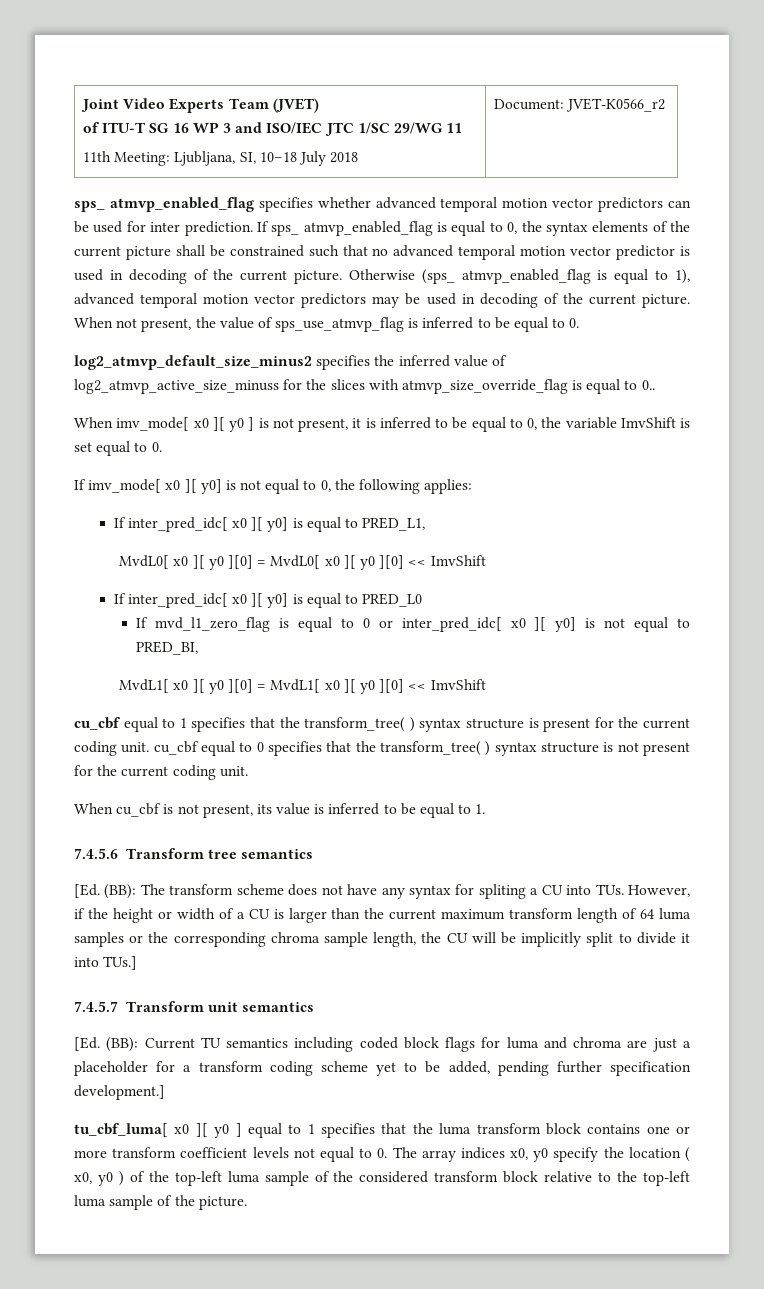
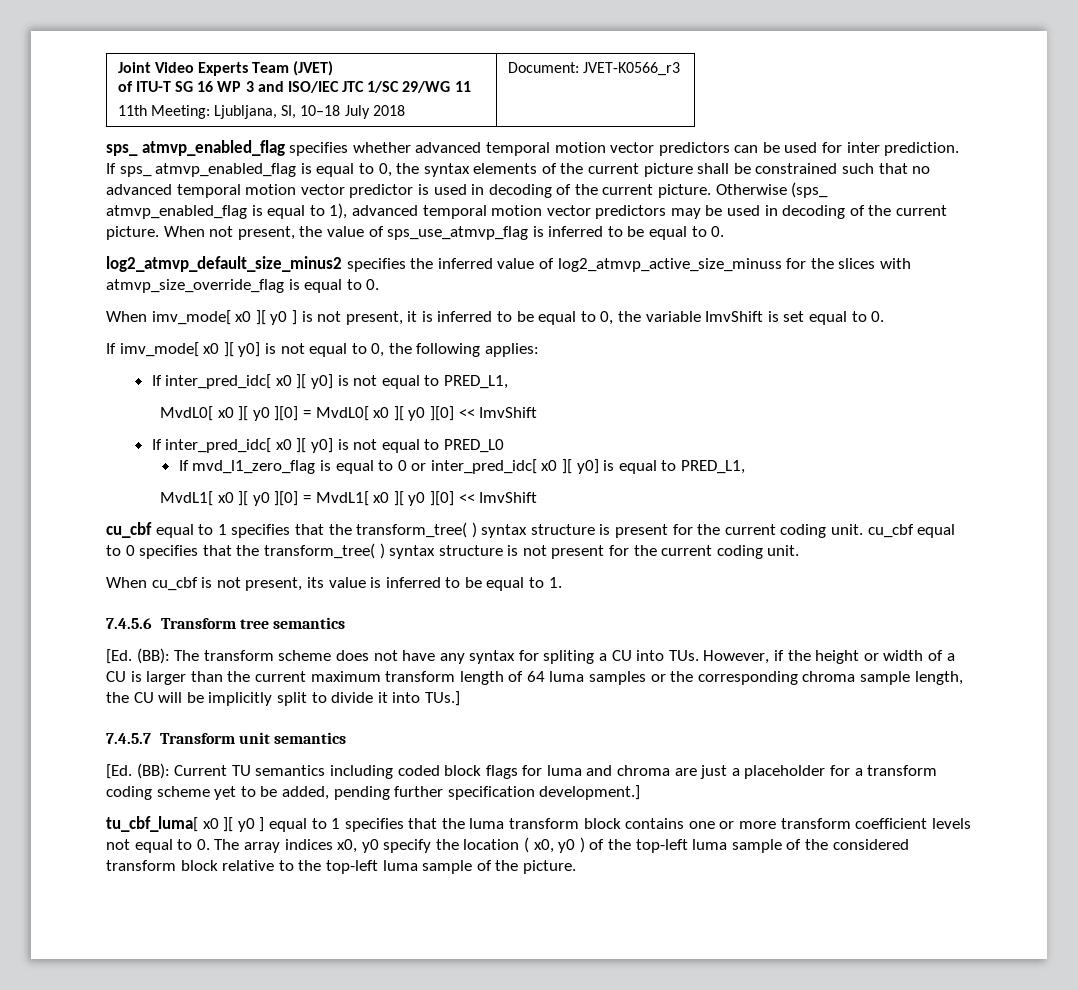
  Joint Video Experts Team (JVET)
  of ITU-T SG 16 WP 3 and ISO/IEC JTC 1/SC 29/WG 11
- 11th Meeting: Ljubljana, SI, 10–18 July 2018 | Document: JVET-K0566_r2
+ 11th Meeting: Ljubljana, SI, 10–18 July 2018 | Document: JVET-K0566_r3
- log2_atmvp_default_size_minus2 specifies the inferred value of log2_atmvp_active_size_minuss for the slices with atmvp_size_override_flag is equal to 0..
+ log2_atmvp_default_size_minus2 specifies the inferred value of log2_atmvp_active_size_minuss for the slices with atmvp_size_override_flag is equal to 0.
- If inter_pred_idc[ x0 ][ y0] is equal to PRED_L1,
+ If inter_pred_idc[ x0 ][ y0] is not equal to PRED_L1,
- If inter_pred_idc[ x0 ][ y0] is equal to PRED_L0
+ If inter_pred_idc[ x0 ][ y0] is not equal to PRED_L0
- If mvd_l1_zero_flag is equal to 0 or inter_pred_idc[ x0 ][ y0] is not equal to PRED_BI,
+ If mvd_l1_zero_flag is equal to 0 or inter_pred_idc[ x0 ][ y0] is equal to PRED_L1,

